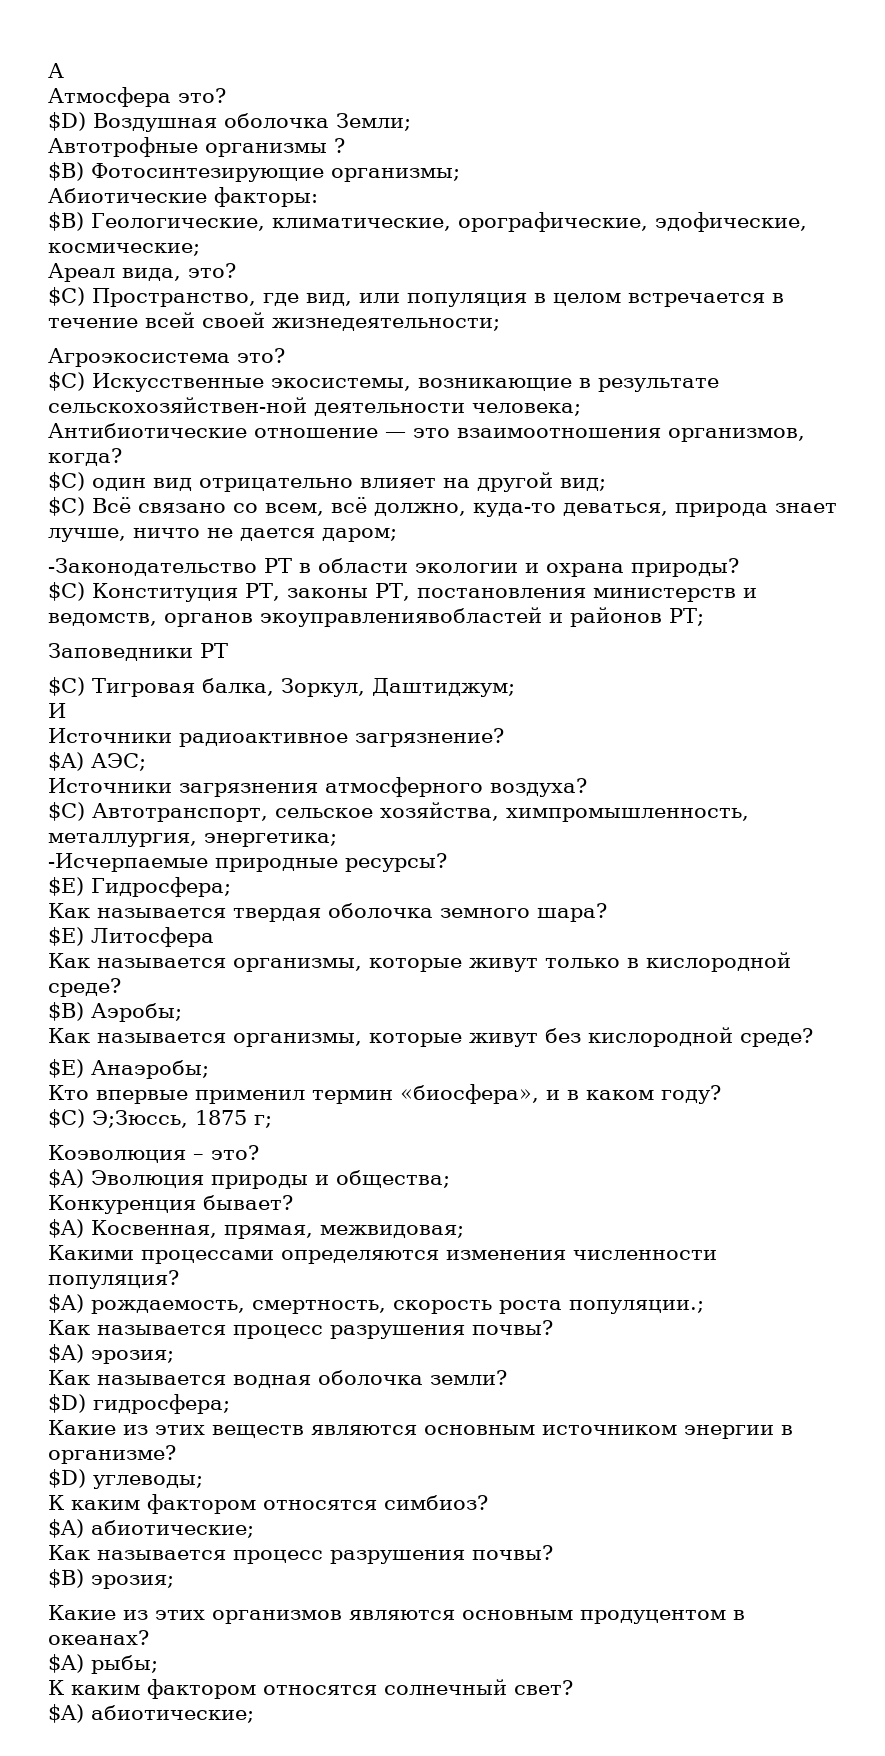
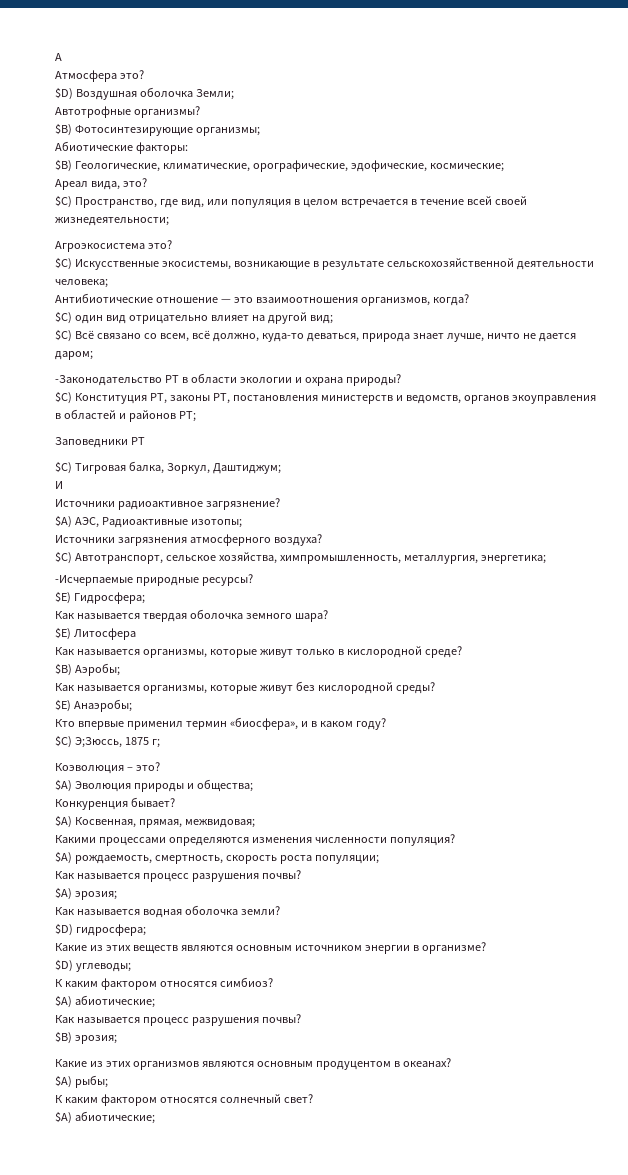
- Автотрофные организмы ?
+ Автотрофные организмы?
- $C) Искусственные экосистемы, возникающие в результате сельскохозяйствен-ной деятельности человека;
+ $C) Искусственные экосистемы, возникающие в результате сельскохозяйственной деятельности человека;
- $C) Конституция РТ, законы РТ, постановления министерств и ведомств, органов экоуправлениявобластей и районов РТ;
+ $C) Конституция РТ, законы РТ, постановления министерств и ведомств, органов экоуправления в областей и районов РТ;
- $A) АЭС;
+ $A) АЭС, Радиоактивные изотопы;
- Как называется организмы, которые живут без кислородной среде?
+ Как называется организмы, которые живут без кислородной среды?
- $A) рождаемость, смертность, скорость роста популяции.;
+ $A) рождаемость, смертность, скорость роста популяции;

